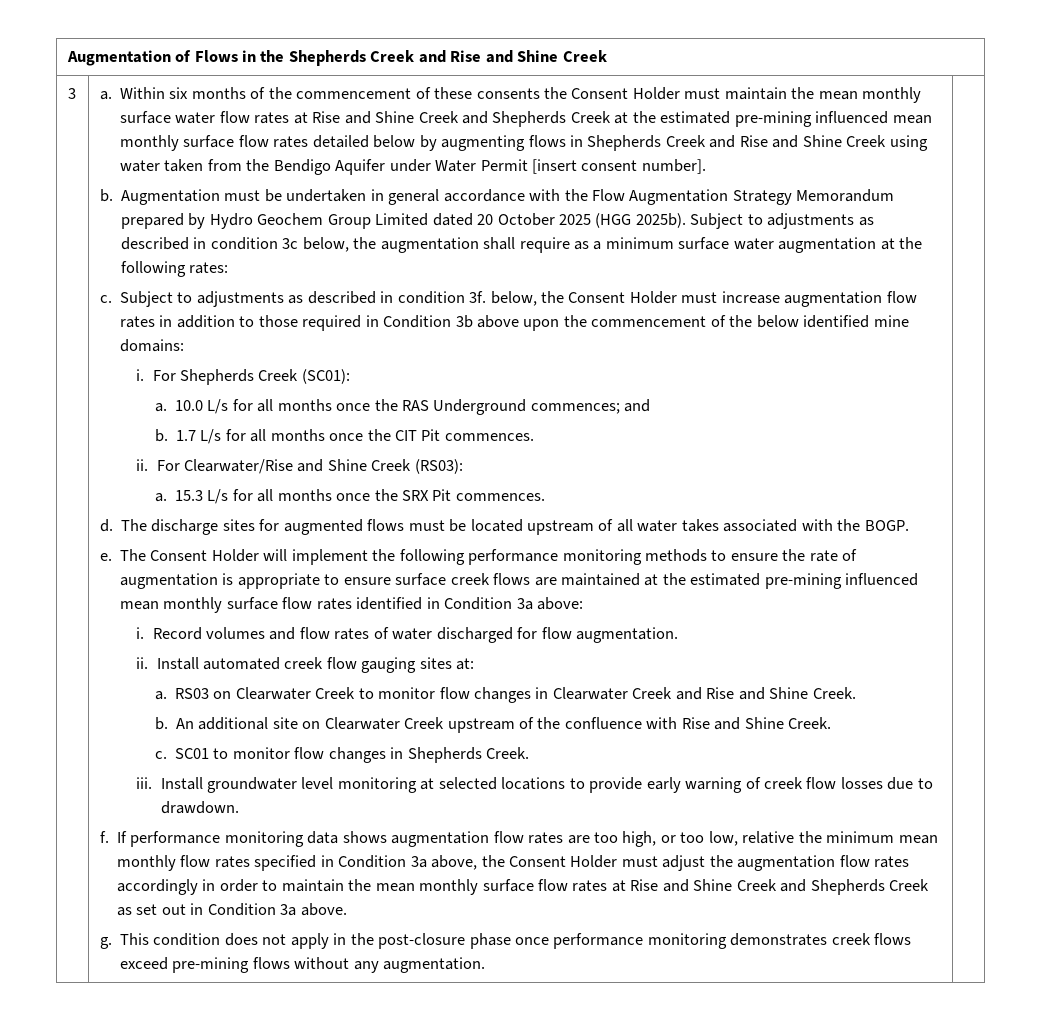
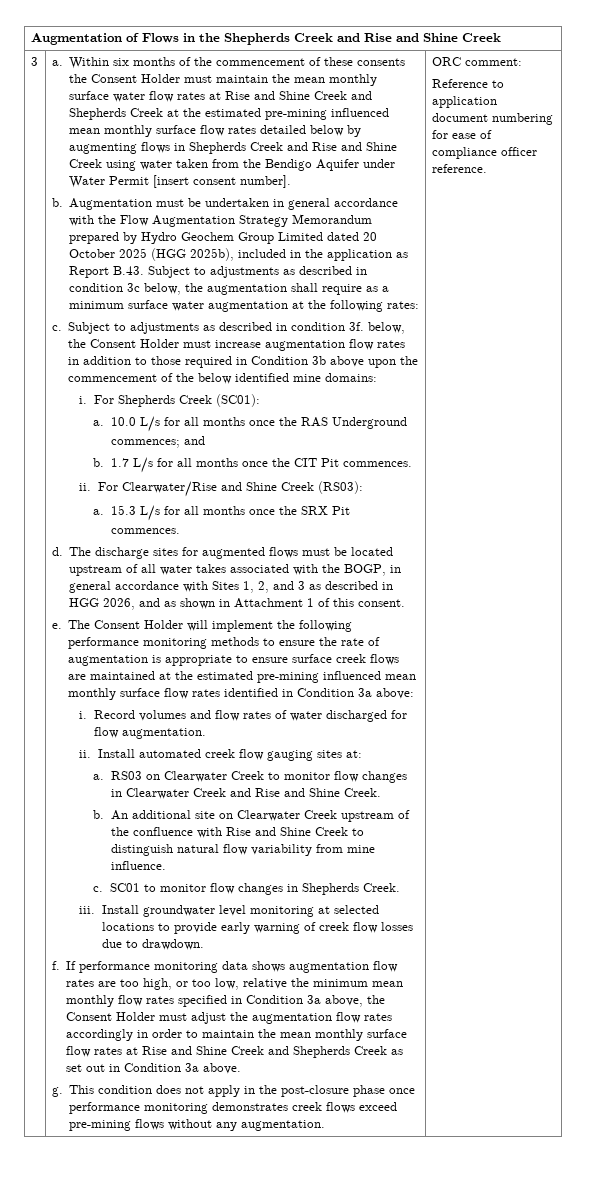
- Augmentation must be undertaken in general accordance with the Flow Augmentation Strategy Memorandum prepared by Hydro Geochem Group Limited dated 20 October 2025 (HGG 2025b). Subject to adjustments as described in condition 3c below, the augmentation shall require as a minimum surface water augmentation at the following rates:
+ Augmentation must be undertaken in general accordance with the Flow Augmentation Strategy Memorandum prepared by Hydro Geochem Group Limited dated 20 October 2025 (HGG 2025b), included in the application as Report B.43. Subject to adjustments as described in condition 3c below, the augmentation shall require as a minimum surface water augmentation at the following rates:
- The discharge sites for augmented flows must be located upstream of all water takes associated with the BOGP.
+ The discharge sites for augmented flows must be located upstream of all water takes associated with the BOGP, in general accordance with Sites 1, 2, and 3 as described in HGG 2026, and as shown in Attachment 1 of this consent.
- An additional site on Clearwater Creek upstream of the confluence with Rise and Shine Creek.
+ An additional site on Clearwater Creek upstream of the confluence with Rise and Shine Creek to distinguish natural flow variability from mine influence.
+ ORC comment:
+ Reference to application document numbering for ease of compliance officer reference.

